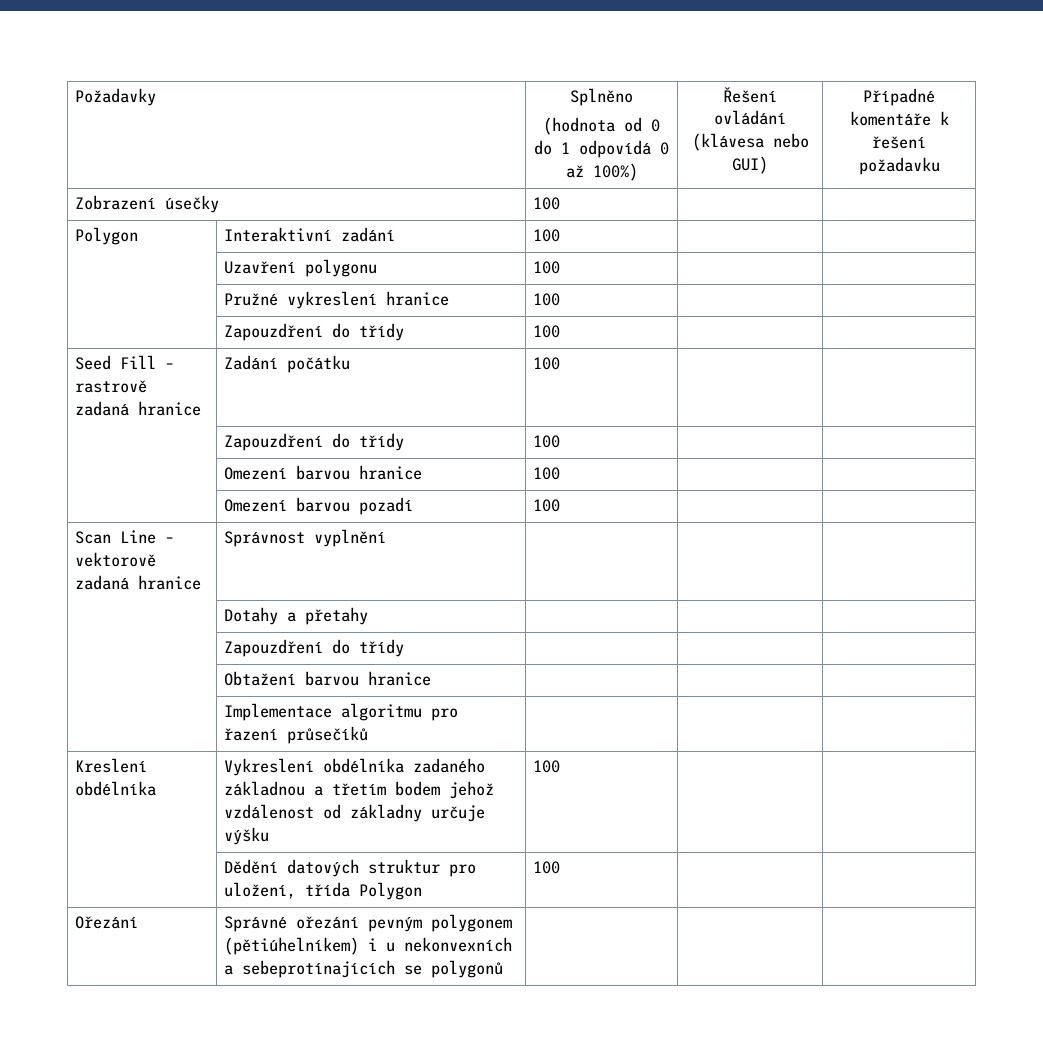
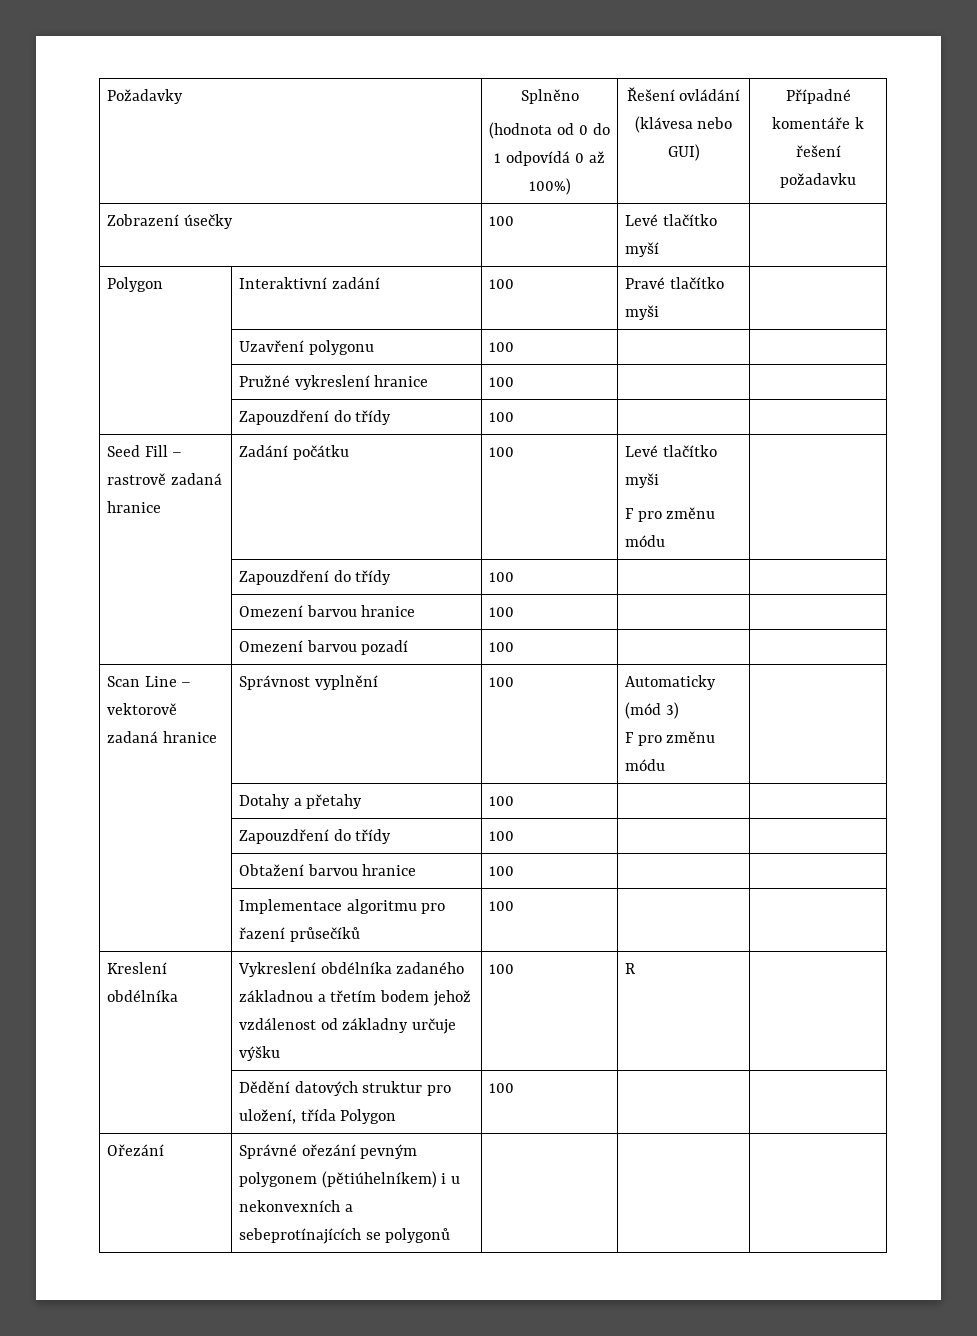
- Zobrazení úsečky | 100 | |
+ Zobrazení úsečky | 100 | Levé tlačítko myší |
- Polygon | Interaktivní zadání | 100 | |
+ Polygon | Interaktivní zadání | 100 | Pravé tlačítko myši |
- Seed Fill – rastrově zadaná hranice | Zadání počátku | 100 | |
+ Seed Fill – rastrově zadaná hranice | Zadání počátku | 100 | Levé tlačítko myši
+ F pro změnu módu |
- Scan Line – vektorově zadaná hranice | Správnost vyplnění | | |
+ Scan Line – vektorově zadaná hranice | Správnost vyplnění | 100 | Automaticky (mód 3)
+ F pro změnu módu |
- | Dotahy a přetahy | | |
- | Zapouzdření do třídy | | |
+ | Dotahy a přetahy | 100 | |
+ | Zapouzdření do třídy | 100 | |
- | Obtažení barvou hranice | | |
+ | Obtažení barvou hranice | 100 | |
- | Implementace algoritmu pro řazení průsečíků | | |
+ | Implementace algoritmu pro řazení průsečíků | 100 | |
- Kreslení obdélníka | Vykreslení obdélníka zadaného základnou a třetím bodem jehož vzdálenost od základny určuje výšku | 100 | |
+ Kreslení obdélníka | Vykreslení obdélníka zadaného základnou a třetím bodem jehož vzdálenost od základny určuje výšku | 100 | R |

